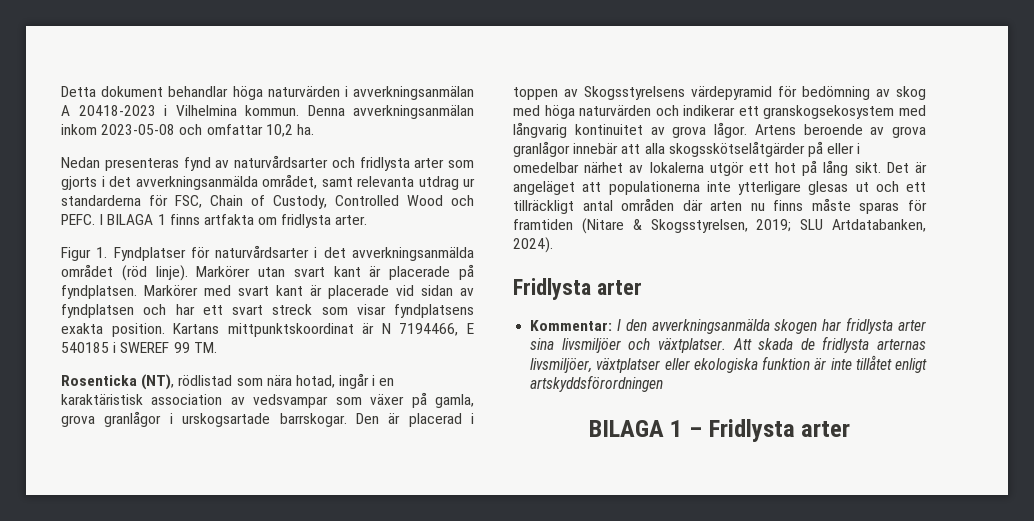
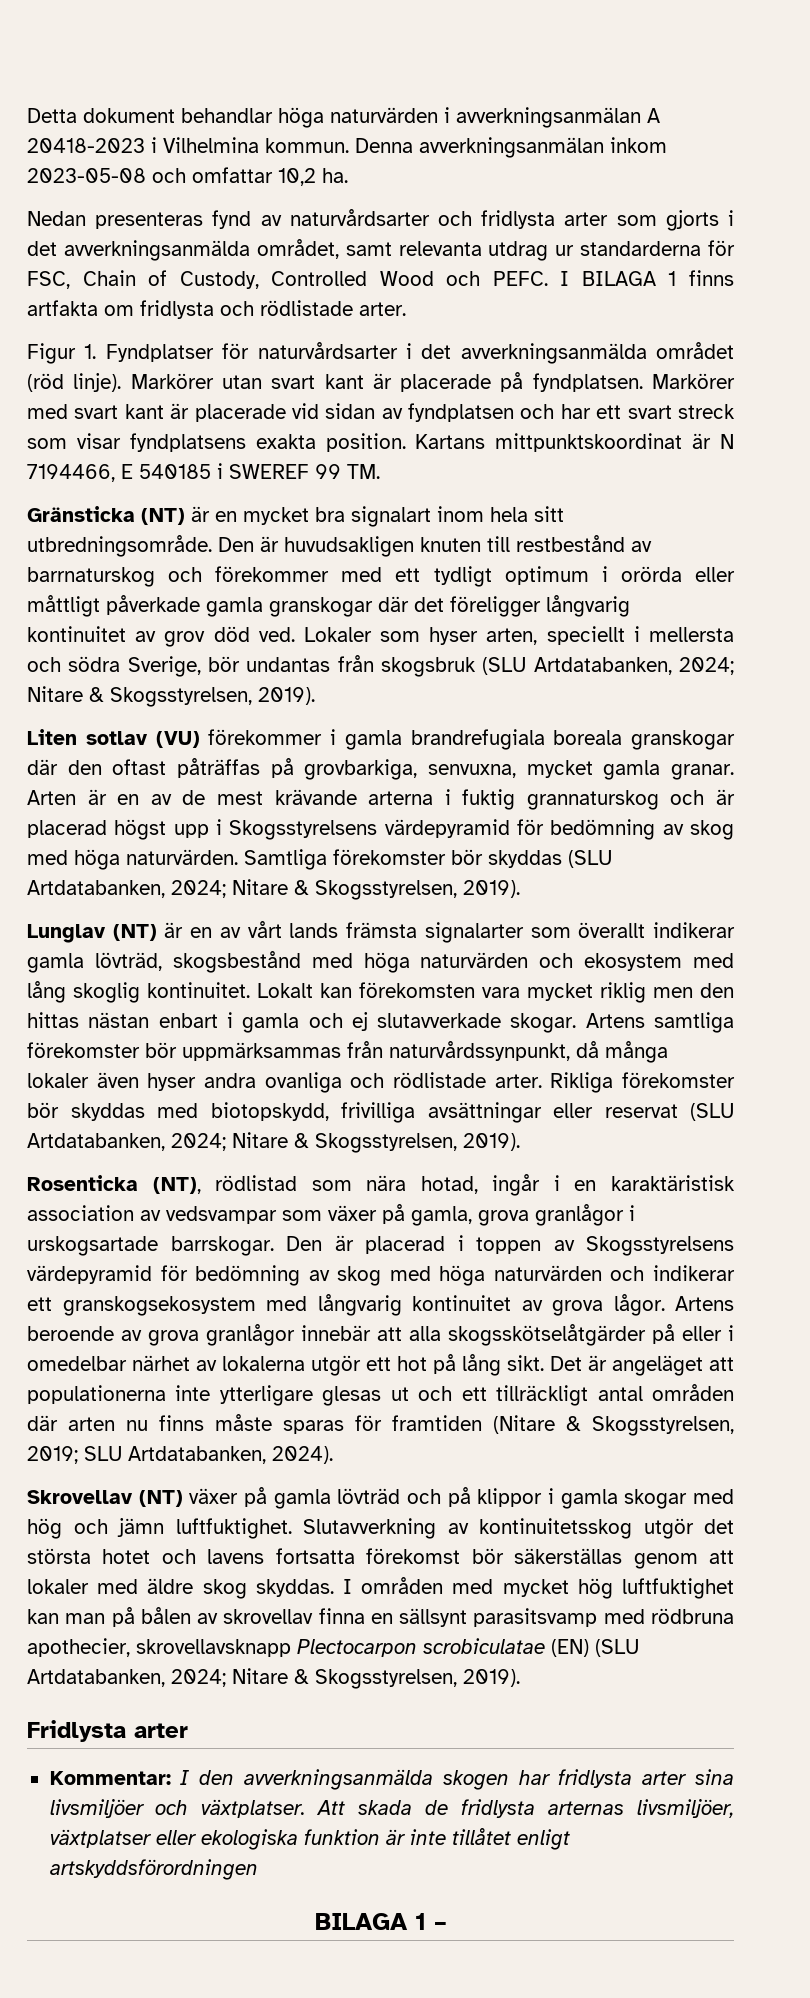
- I BILAGA 1 finns artfakta om fridlysta arter.
+ I BILAGA 1 finns artfakta om fridlysta och rödlistade arter.
+ Gränsticka (NT) är en mycket bra signalart inom hela sitt utbredningsområde. Den är huvudsakligen knuten till restbestånd av barrnaturskog och förekommer med ett tydligt optimum i orörda eller måttligt påverkade gamla granskogar där det föreligger långvarig kontinuitet av grov död ved. Lokaler som hyser arten, speciellt i mellersta och södra Sverige, bör undantas från skogsbruk (SLU Artdatabanken, 2024; Nitare & Skogsstyrelsen, 2019).
+ Liten sotlav (VU) förekommer i gamla brandrefugiala boreala granskogar där den oftast påträffas på grovbarkiga, senvuxna, mycket gamla granar. Arten är en av de mest krävande arterna i fuktig grannaturskog och är placerad högst upp i Skogsstyrelsens värdepyramid för bedömning av skog med höga naturvärden. Samtliga förekomster bör skyddas (SLU Artdatabanken, 2024; Nitare & Skogsstyrelsen, 2019).
+ Lunglav (NT) är en av vårt lands främsta signalarter som överallt indikerar gamla lövträd, skogsbestånd med höga naturvärden och ekosystem med lång skoglig kontinuitet. Lokalt kan förekomsten vara mycket riklig men den hittas nästan enbart i gamla och ej slutavverkade skogar. Artens samtliga förekomster bör uppmärksammas från naturvårdssynpunkt, då många lokaler även hyser andra ovanliga och rödlistade arter. Rikliga förekomster bör skyddas med biotopskydd, frivilliga avsättningar eller reservat (SLU Artdatabanken, 2024; Nitare & Skogsstyrelsen, 2019).
+ Skrovellav (NT) växer på gamla lövträd och på klippor i gamla skogar med hög och jämn luftfuktighet. Slutavverkning av kontinuitetsskog utgör det största hotet och lavens fortsatta förekomst bör säkerställas genom att lokaler med äldre skog skyddas. I områden med mycket hög luftfuktighet kan man på bålen av skrovellav finna en sällsynt parasitsvamp med rödbruna apothecier, skrovellavsknapp Plectocarpon scrobiculatae (EN) (SLU Artdatabanken, 2024; Nitare & Skogsstyrelsen, 2019).
- BILAGA 1 – Fridlysta arter
+ BILAGA 1 –

